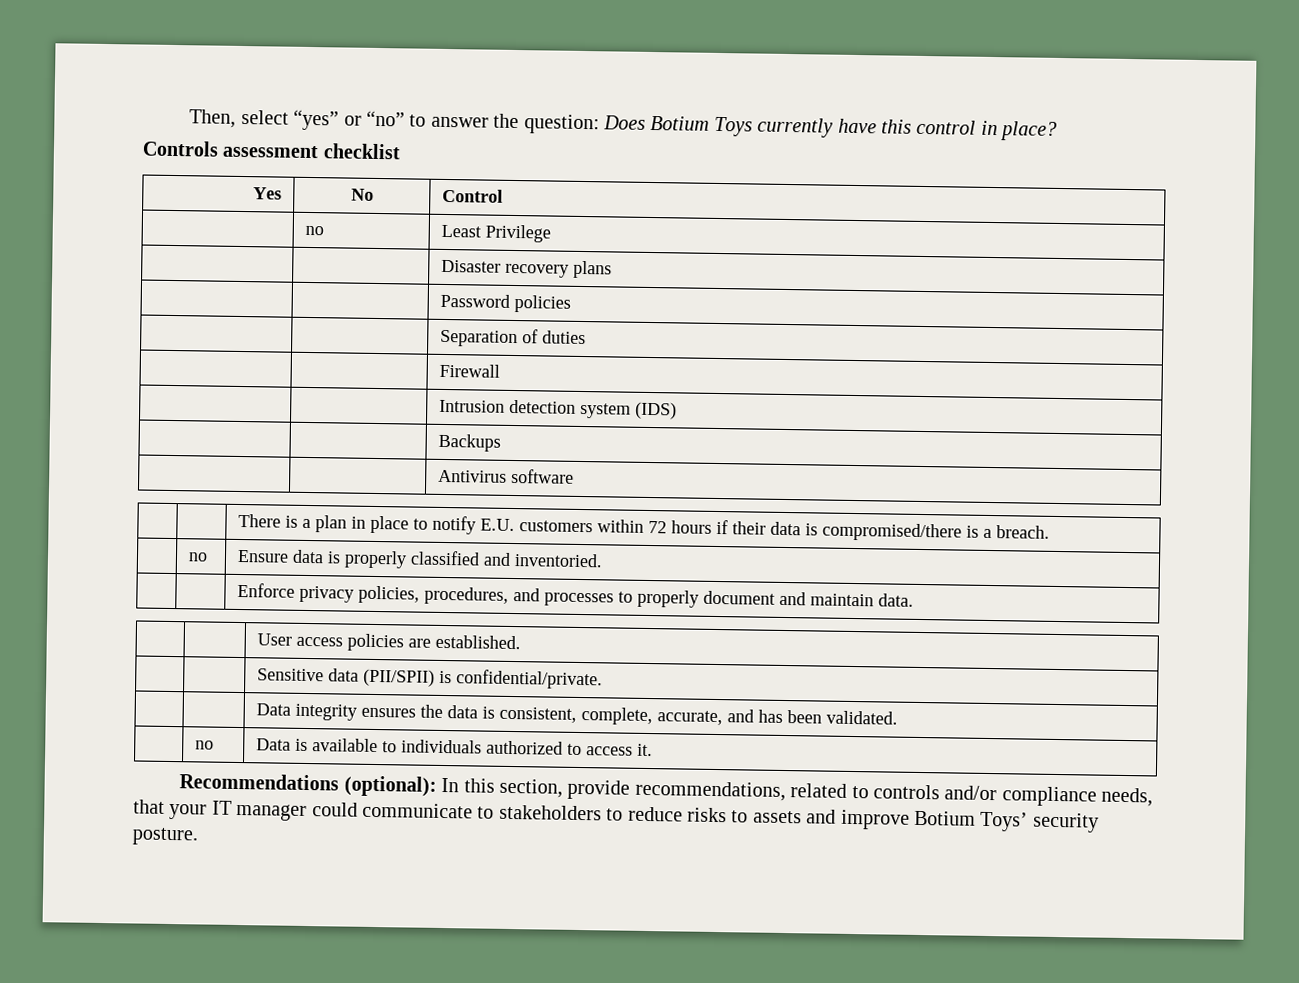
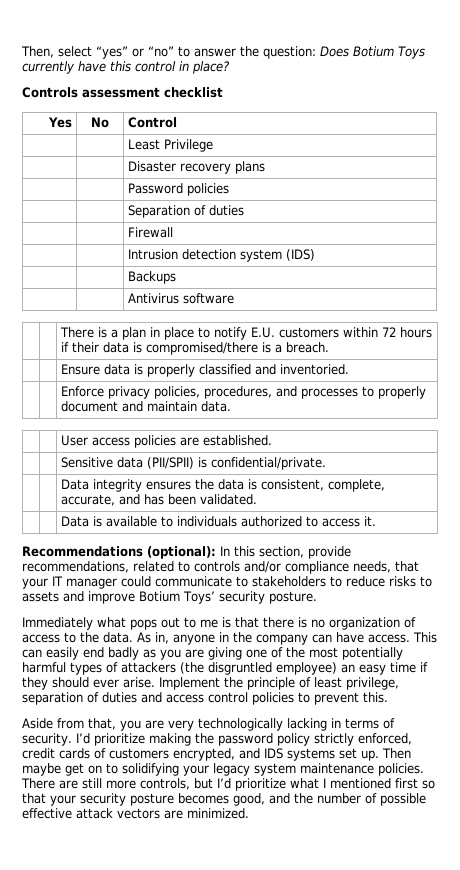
- | no | Least Privilege
+ | | Least Privilege
- | no | Ensure data is properly classified and inventoried.
+ | | Ensure data is properly classified and inventoried.
- | no | Data is available to individuals authorized to access it.
+ | | Data is available to individuals authorized to access it.
+ Immediately what pops out to me is that there is no organization of access to the data. As in, anyone in the company can have access. This can easily end badly as you are giving one of the most potentially harmful types of attackers (the disgruntled employee) an easy time if they should ever arise. Implement the principle of least privilege, separation of duties and access control policies to prevent this.
+ Aside from that, you are very technologically lacking in terms of security. I’d prioritize making the password policy strictly enforced, credit cards of customers encrypted, and IDS systems set up. Then maybe get on to solidifying your legacy system maintenance policies. There are still more controls, but I’d prioritize what I mentioned first so that your security posture becomes good, and the number of possible effective attack vectors are minimized.

